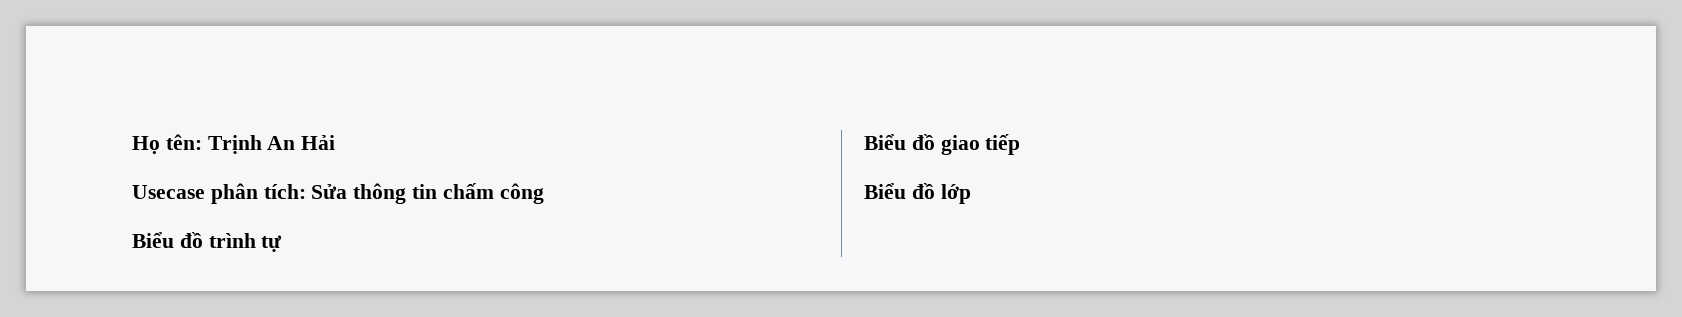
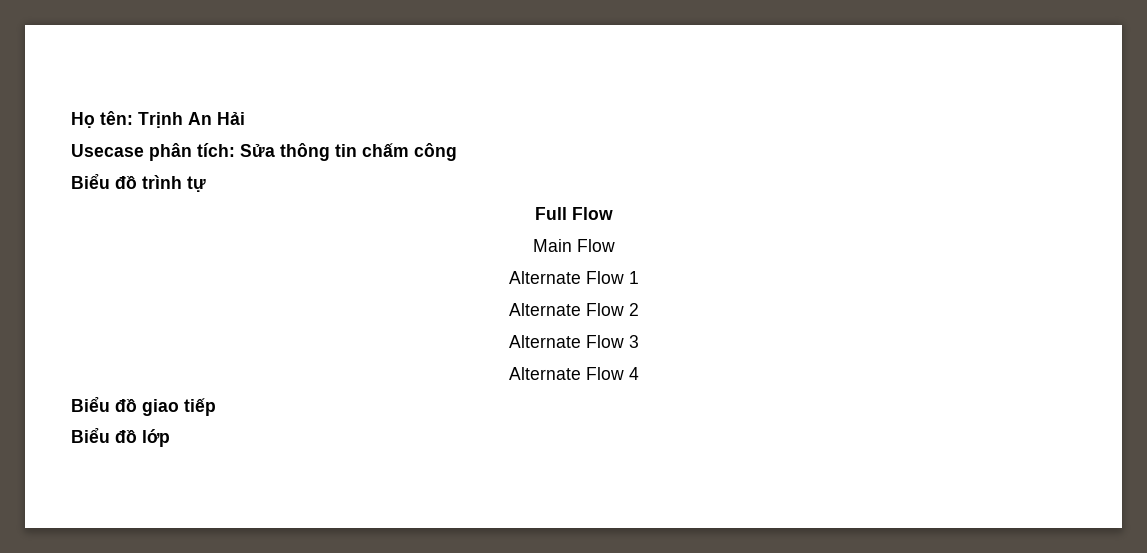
+ Full Flow
+ Main Flow
+ Alternate Flow 1
+ Alternate Flow 2
+ Alternate Flow 3
+ Alternate Flow 4

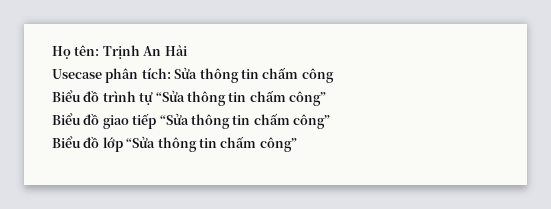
- Biểu đồ trình tự
- Full Flow
- Main Flow
- Alternate Flow 1
- Alternate Flow 2
- Alternate Flow 3
- Alternate Flow 4
- Biểu đồ giao tiếp
- Biểu đồ lớp
+ Biểu đồ trình tự “Sửa thông tin chấm công”
+ Biểu đồ giao tiếp “Sửa thông tin chấm công”
+ Biểu đồ lớp “Sửa thông tin chấm công”

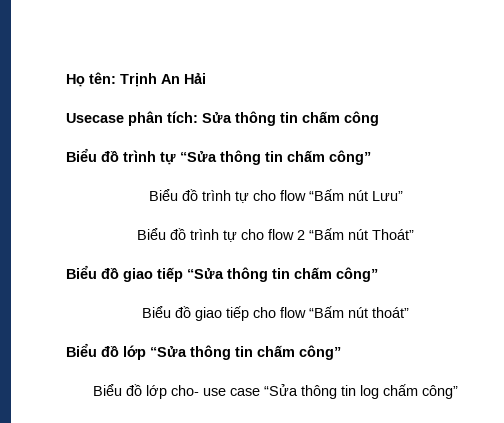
+ Biểu đồ trình tự cho flow “Bấm nút Lưu”
+ Biểu đồ trình tự cho flow 2 “Bấm nút Thoát”
+ Biểu đồ giao tiếp cho flow “Bấm nút thoát”
+ Biểu đồ lớp cho- use case “Sửa thông tin log chấm công”

